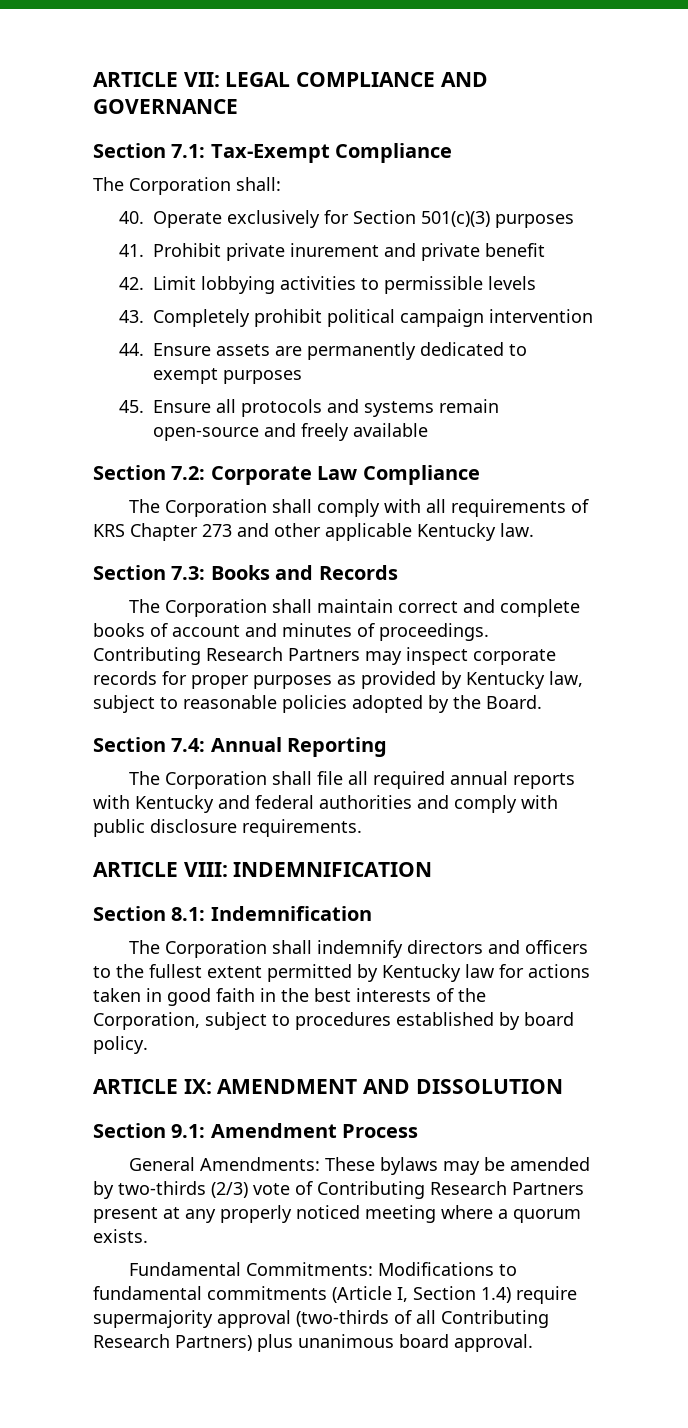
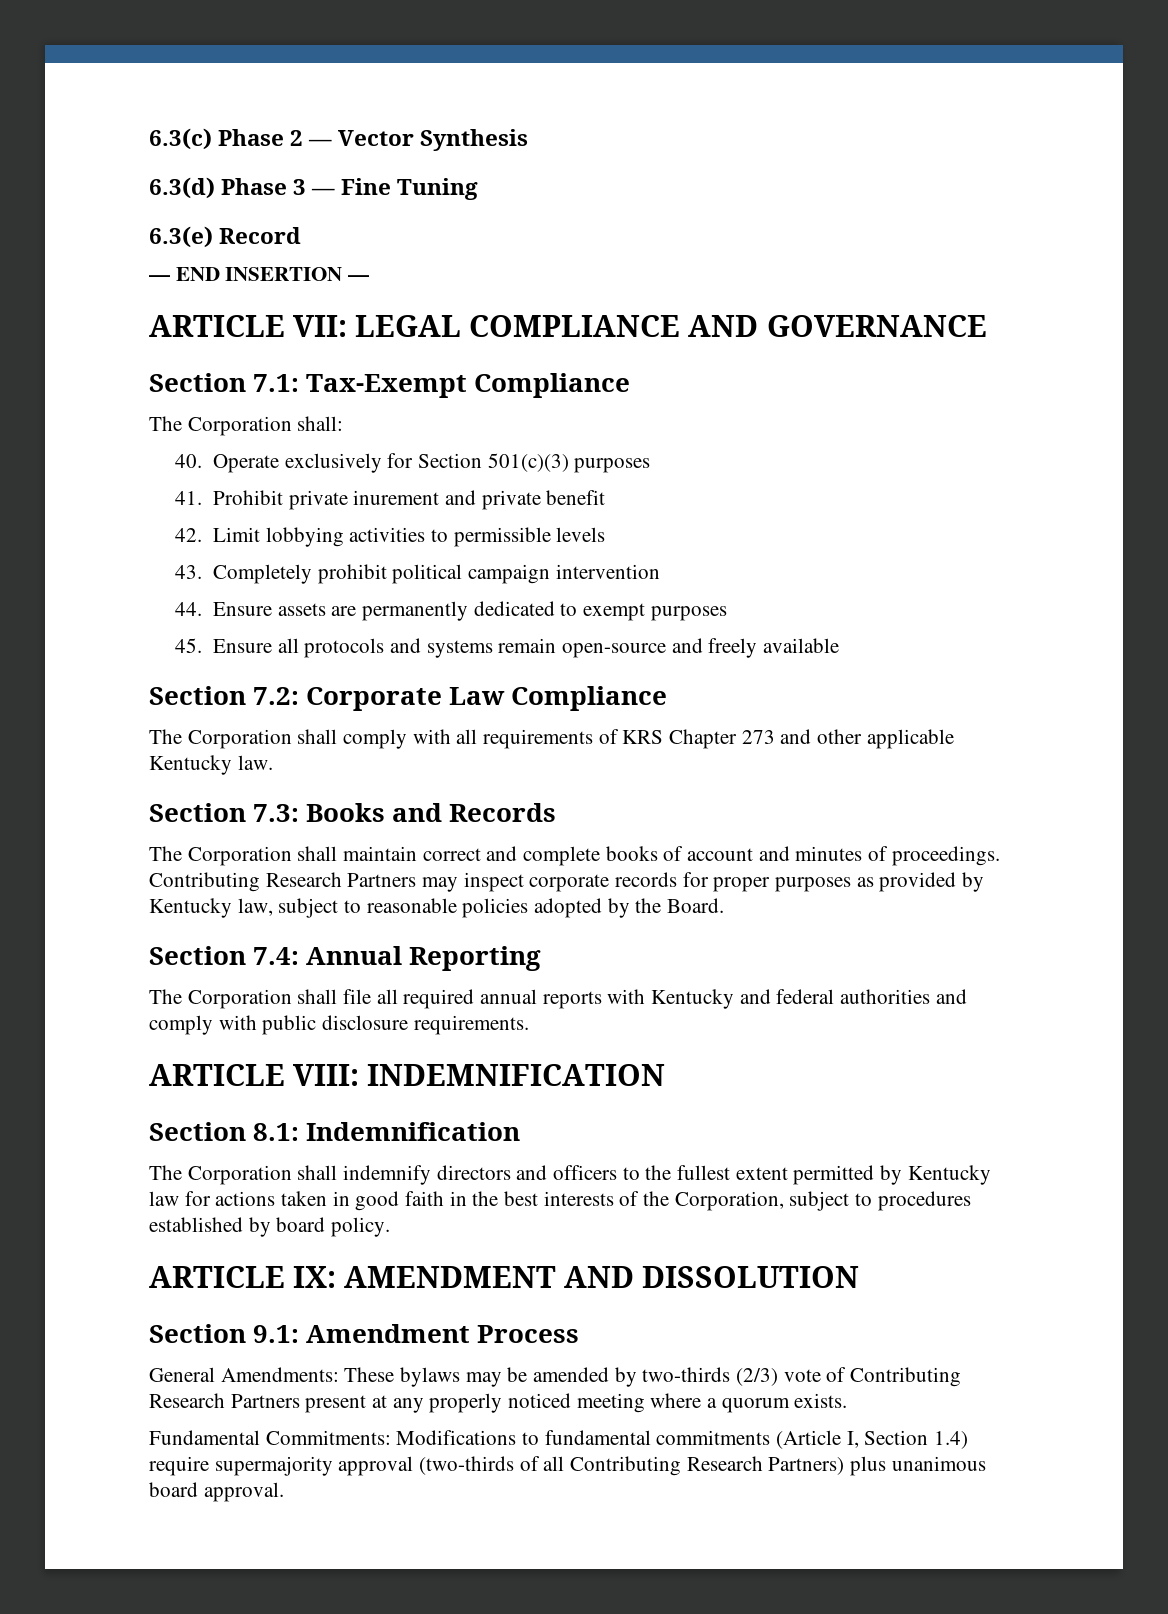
+ 6.3(c) Phase 2 — Vector Synthesis
+ 6.3(d) Phase 3 — Fine Tuning
+ 6.3(e) Record
+ — END INSERTION —

